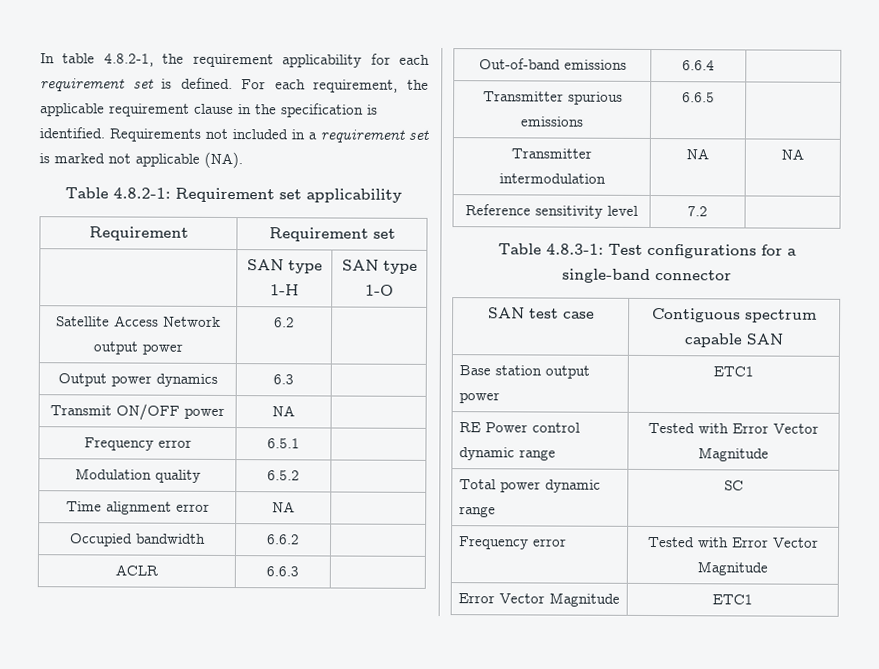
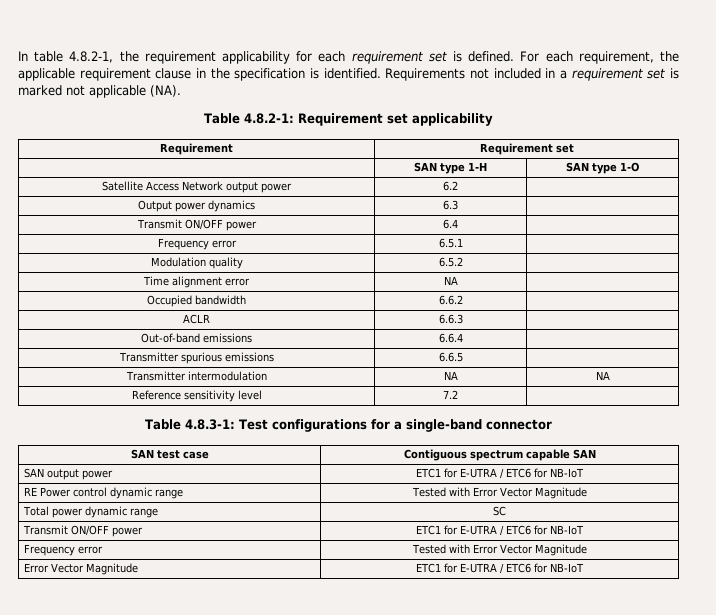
- Transmit ON/OFF power | NA |
+ Transmit ON/OFF power | 6.4 |
- Base station output power | ETC1
+ SAN output power | ETC1 for E-UTRA / ETC6 for NB-IoT
+ Transmit ON/OFF power | ETC1 for E-UTRA / ETC6 for NB-IoT
- Error Vector Magnitude | ETC1
+ Error Vector Magnitude | ETC1 for E-UTRA / ETC6 for NB-IoT

